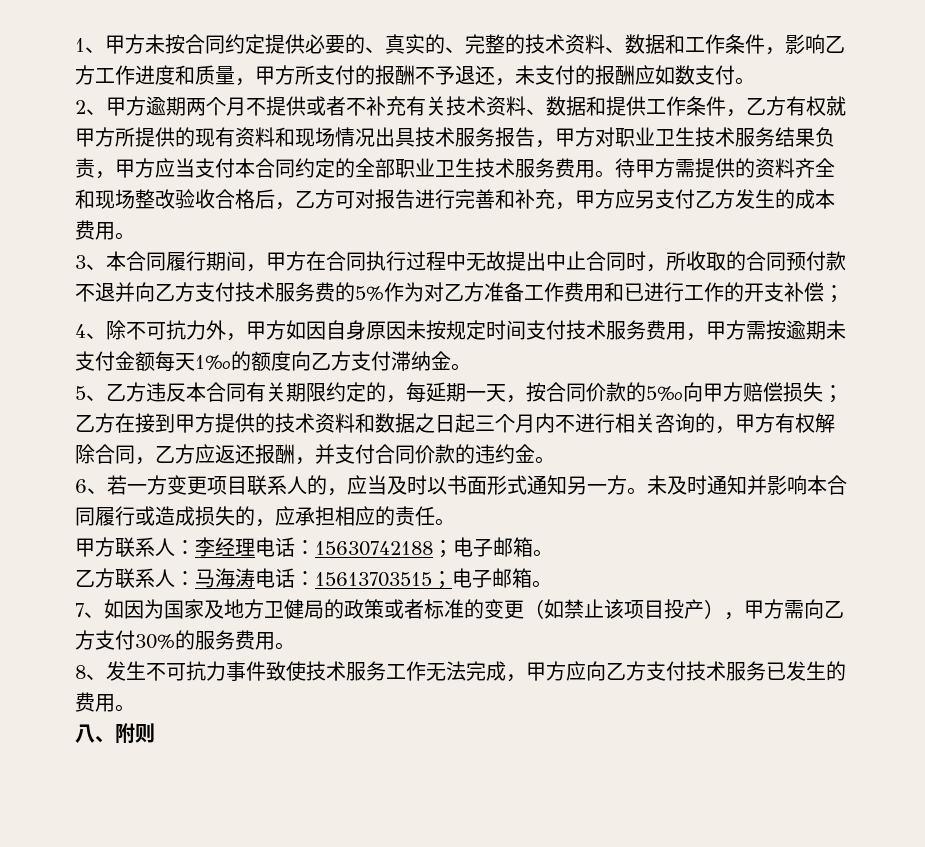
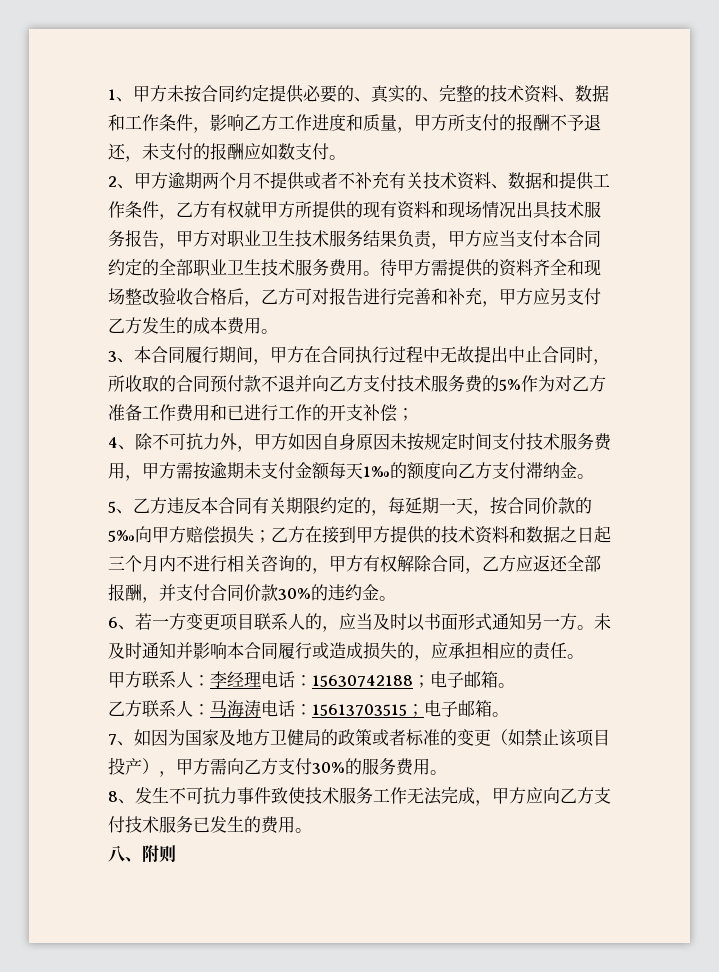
- 5、乙方违反本合同有关期限约定的，每延期一天，按合同价款的5‰向甲方赔偿损失；乙方在接到甲方提供的技术资料和数据之日起三个月内不进行相关咨询的，甲方有权解除合同，乙方应返还报酬，并支付合同价款的违约金。
+ 5、乙方违反本合同有关期限约定的，每延期一天，按合同价款的5‰向甲方赔偿损失；乙方在接到甲方提供的技术资料和数据之日起三个月内不进行相关咨询的，甲方有权解除合同，乙方应返还全部报酬，并支付合同价款30%的违约金。

